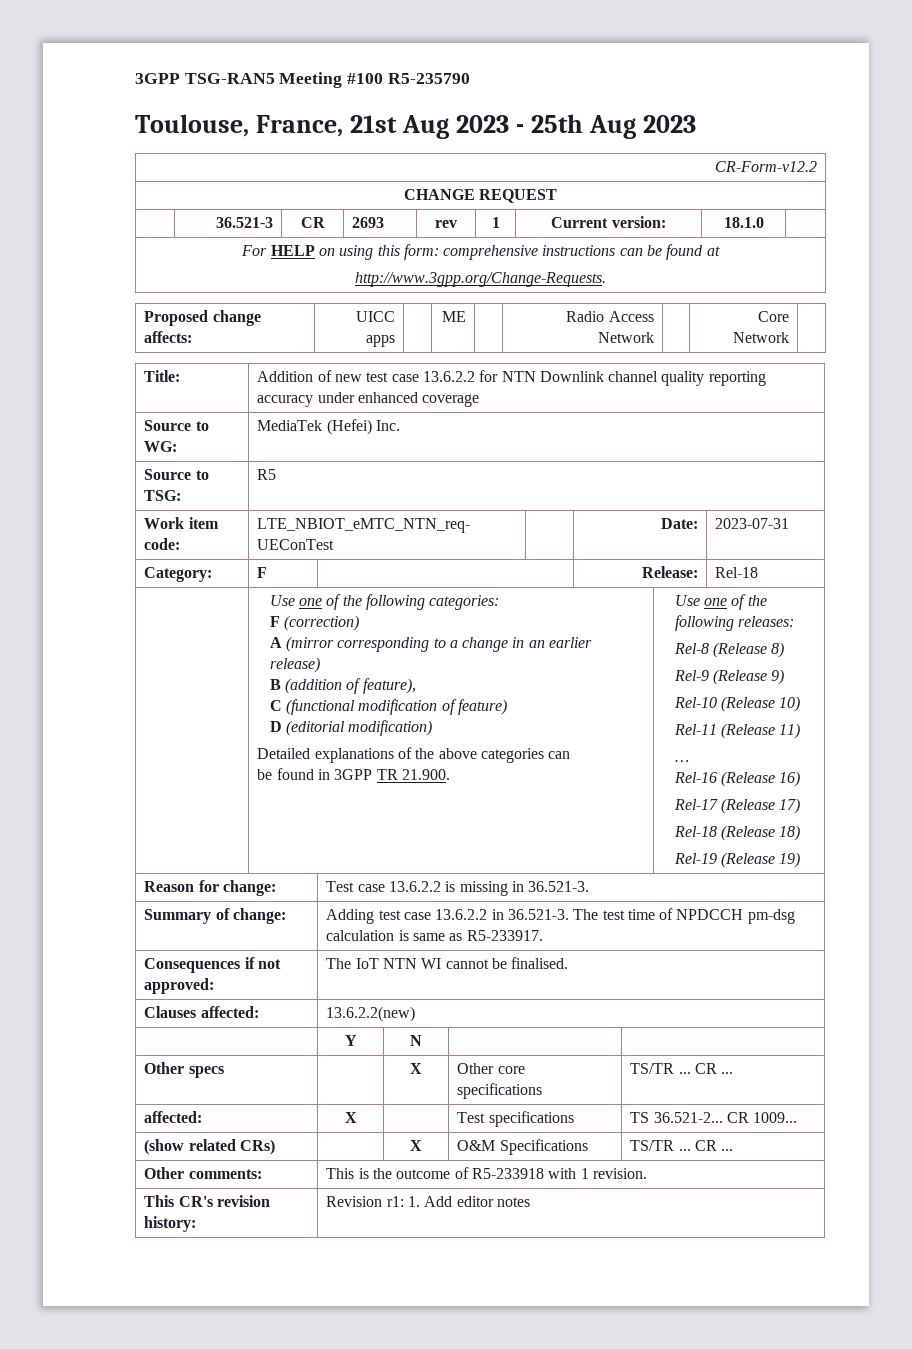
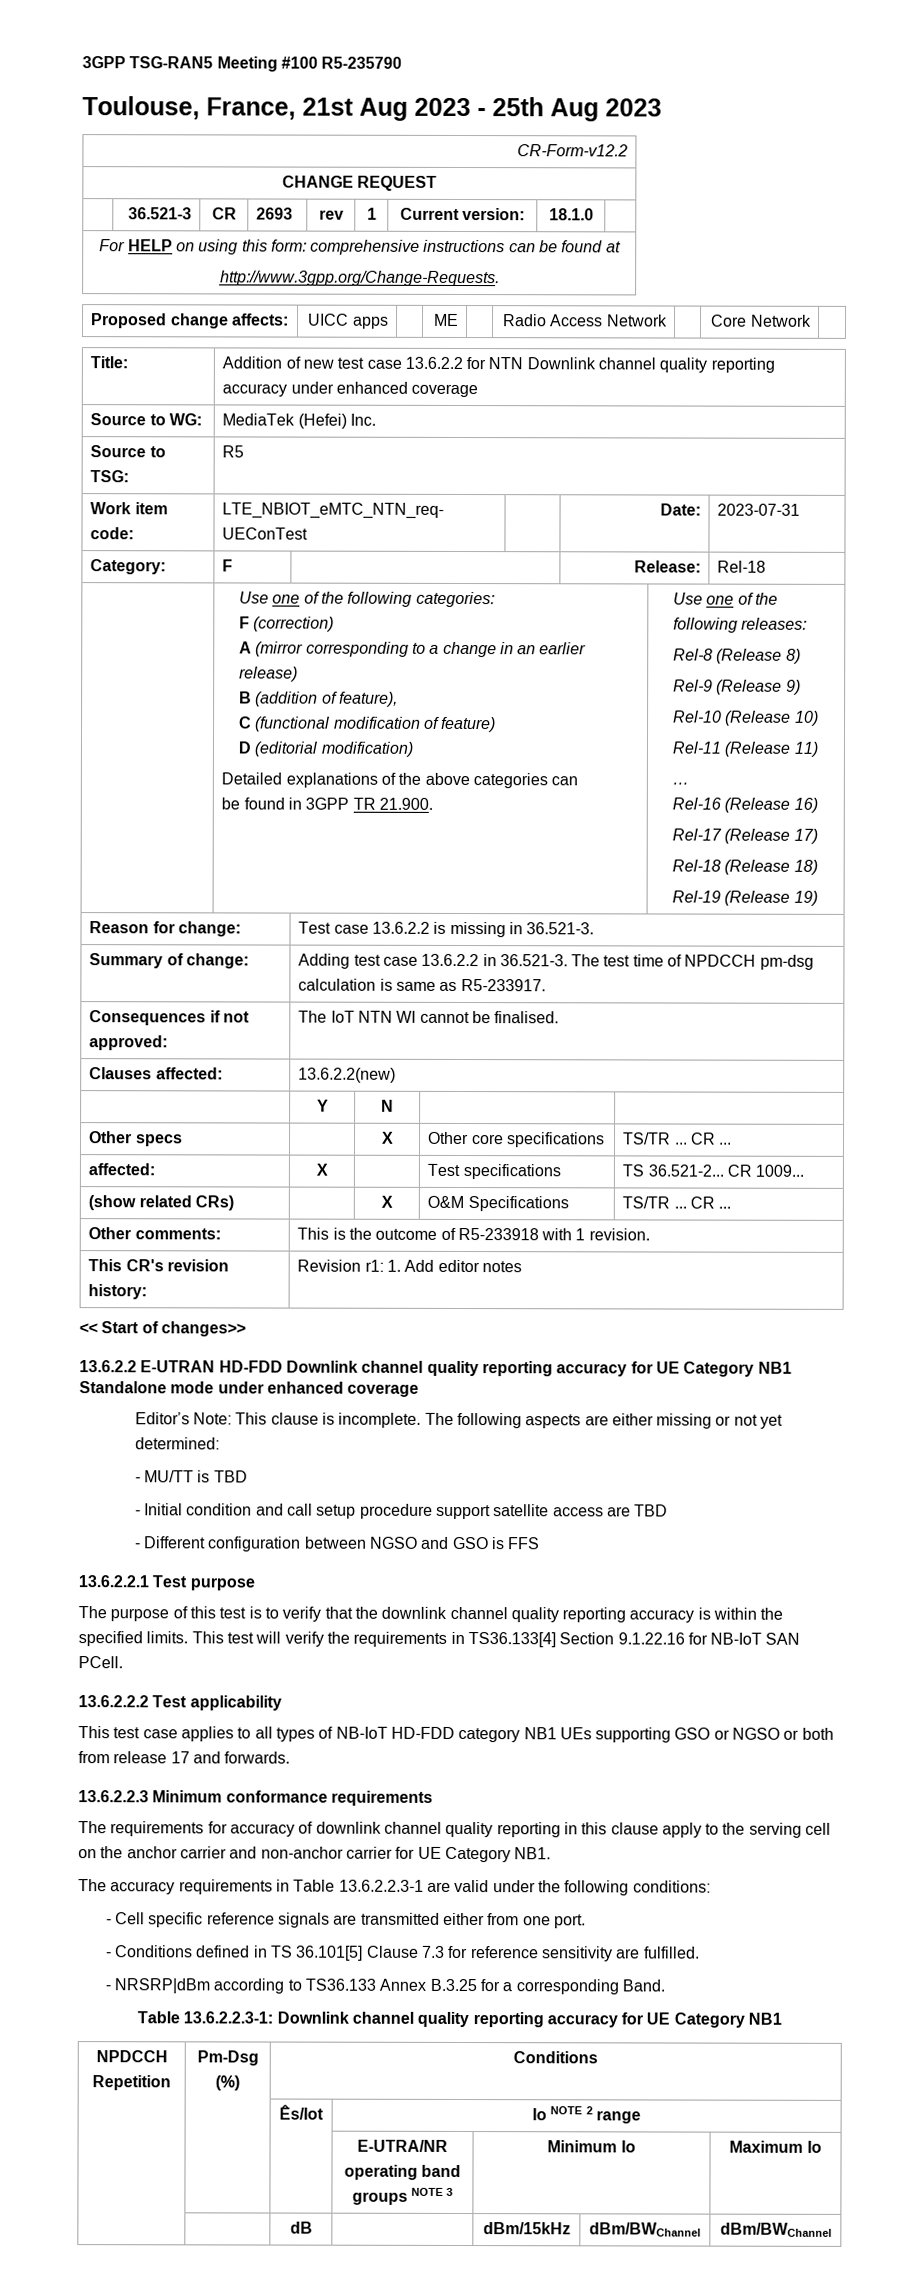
+ << Start of changes>>
+ 13.6.2.2 E-UTRAN HD-FDD Downlink channel quality reporting accuracy for UE Category NB1 Standalone mode under enhanced coverage
+ Editor’s Note: This clause is incomplete. The following aspects are either missing or not yet determined:
+ - MU/TT is TBD
+ - Initial condition and call setup procedure support satellite access are TBD
+ - Different configuration between NGSO and GSO is FFS
+ 13.6.2.2.1 Test purpose
+ The purpose of this test is to verify that the downlink channel quality reporting accuracy is within the specified limits. This test will verify the requirements in TS36.133[4] Section 9.1.22.16 for NB-IoT SAN PCell.
+ 13.6.2.2.2 Test applicability
+ This test case applies to all types of NB-IoT HD-FDD category NB1 UEs supporting GSO or NGSO or both from release 17 and forwards.
+ 13.6.2.2.3 Minimum conformance requirements
+ The requirements for accuracy of downlink channel quality reporting in this clause apply to the serving cell on the anchor carrier and non-anchor carrier for UE Category NB1.
+ The accuracy requirements in Table 13.6.2.2.3-1 are valid under the following conditions:
+ - Cell specific reference signals are transmitted either from one port.
+ - Conditions defined in TS 36.101[5] Clause 7.3 for reference sensitivity are fulfilled.
+ - NRSRP|dBm according to TS36.133 Annex B.3.25 for a corresponding Band.
+ Table 13.6.2.2.3-1: Downlink channel quality reporting accuracy for UE Category NB1
+ NPDCCH Repetition | Pm-Dsg (%) | Conditions
+ | | Ês/Iot | Io NOTE 2 range
+ | | | E-UTRA/NR operating band groups NOTE 3 | Minimum Io | Maximum Io
+ | | dB | | dBm/15kHz | dBm/BWChannel | dBm/BWChannel

